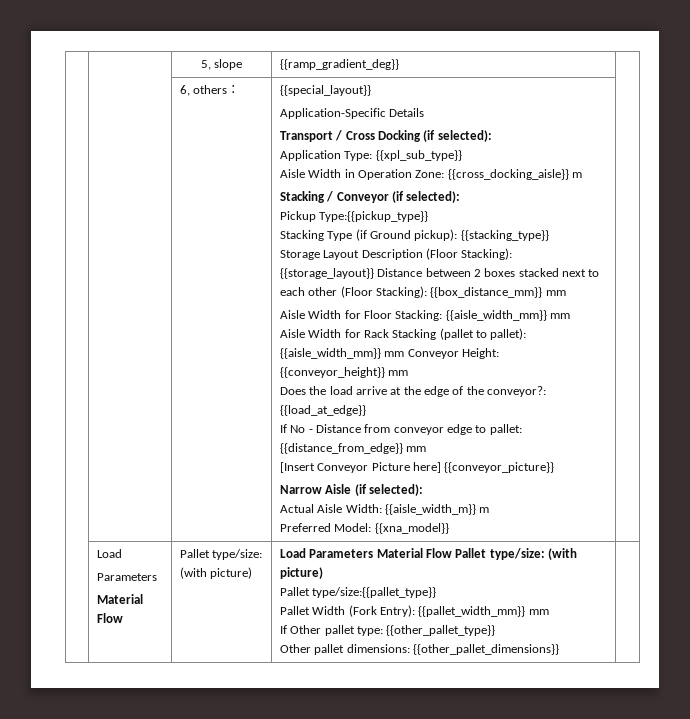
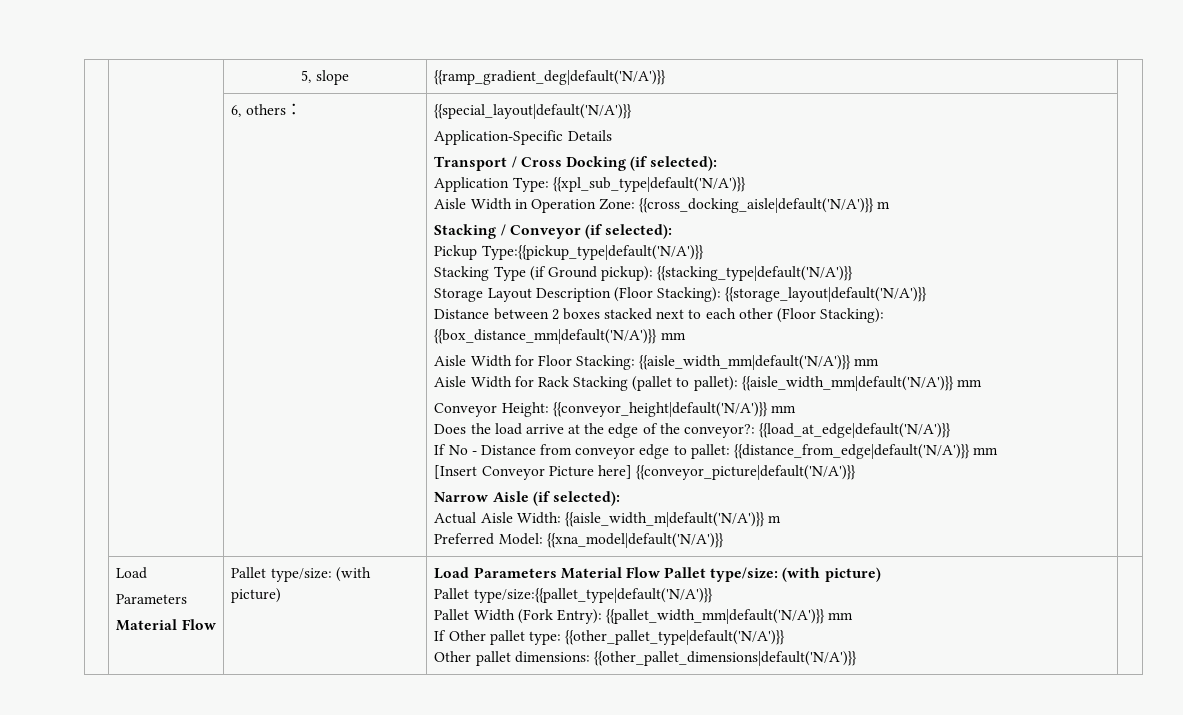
- | | 5, slope | {{ramp_gradient_deg}} |
+ | | 5, slope | {{ramp_gradient_deg|default('N/A')}} |
- {{special_layout}}
+ {{special_layout|default('N/A')}}
- Application Type: {{xpl_sub_type}}
+ Application Type: {{xpl_sub_type|default('N/A')}}
- Aisle Width in Operation Zone: {{cross_docking_aisle}} m
+ Aisle Width in Operation Zone: {{cross_docking_aisle|default('N/A')}} m
- Pickup Type:{{pickup_type}}
+ Pickup Type:{{pickup_type|default('N/A')}}
- Stacking Type (if Ground pickup): {{stacking_type}}
+ Stacking Type (if Ground pickup): {{stacking_type|default('N/A')}}
- Storage Layout Description (Floor Stacking): {{storage_layout}} Distance between 2 boxes stacked next to each other (Floor Stacking): {{box_distance_mm}} mm
+ Storage Layout Description (Floor Stacking): {{storage_layout|default('N/A')}}
+ Distance between 2 boxes stacked next to each other (Floor Stacking): {{box_distance_mm|default('N/A')}} mm
- Aisle Width for Floor Stacking: {{aisle_width_mm}} mm
+ Aisle Width for Floor Stacking: {{aisle_width_mm|default('N/A')}} mm
- Aisle Width for Rack Stacking (pallet to pallet): {{aisle_width_mm}} mm Conveyor Height: {{conveyor_height}} mm
+ Aisle Width for Rack Stacking (pallet to pallet): {{aisle_width_mm|default('N/A')}} mm
+ Conveyor Height: {{conveyor_height|default('N/A')}} mm
- Does the load arrive at the edge of the conveyor?: {{load_at_edge}}
+ Does the load arrive at the edge of the conveyor?: {{load_at_edge|default('N/A')}}
- If No - Distance from conveyor edge to pallet: {{distance_from_edge}} mm
+ If No - Distance from conveyor edge to pallet: {{distance_from_edge|default('N/A')}} mm
- [Insert Conveyor Picture here] {{conveyor_picture}}
+ [Insert Conveyor Picture here] {{conveyor_picture|default('N/A')}}
- Actual Aisle Width: {{aisle_width_m}} m
+ Actual Aisle Width: {{aisle_width_m|default('N/A')}} m
- Preferred Model: {{xna_model}} |
+ Preferred Model: {{xna_model|default('N/A')}} |
  | Load
  Parameters
  Material Flow | Pallet type/size: (with picture) | Load Parameters Material Flow Pallet type/size: (with picture)
- Pallet type/size:{{pallet_type}}
- Pallet Width (Fork Entry): {{pallet_width_mm}} mm
- If Other pallet type: {{other_pallet_type}}
- Other pallet dimensions: {{other_pallet_dimensions}} |
+ Pallet type/size:{{pallet_type|default('N/A')}}
+ Pallet Width (Fork Entry): {{pallet_width_mm|default('N/A')}} mm
+ If Other pallet type: {{other_pallet_type|default('N/A')}}
+ Other pallet dimensions: {{other_pallet_dimensions|default('N/A')}} |

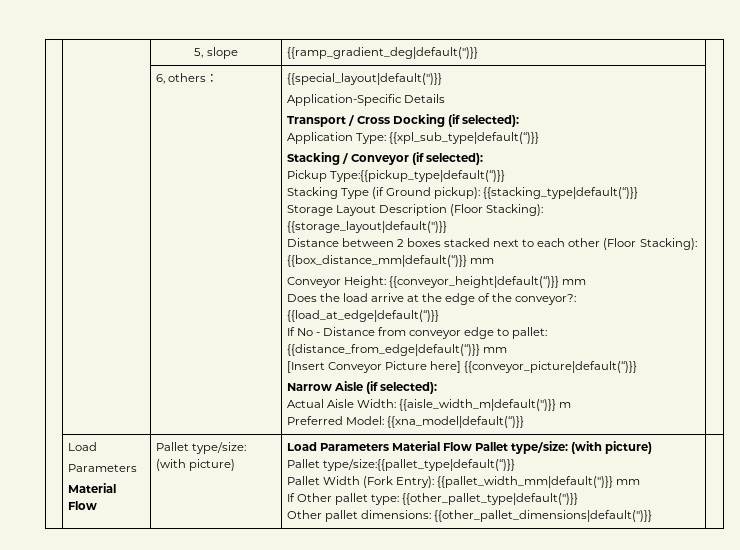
- | | 5, slope | {{ramp_gradient_deg|default('N/A')}} |
+ | | 5, slope | {{ramp_gradient_deg|default('')}} |
- {{special_layout|default('N/A')}}
+ {{special_layout|default('')}}
- Application Type: {{xpl_sub_type|default('N/A')}}
- Aisle Width in Operation Zone: {{cross_docking_aisle|default('N/A')}} m
+ Application Type: {{xpl_sub_type|default(‘‘)}}
- Pickup Type:{{pickup_type|default('N/A')}}
+ Pickup Type:{{pickup_type|default(‘‘)}}
- Stacking Type (if Ground pickup): {{stacking_type|default('N/A')}}
+ Stacking Type (if Ground pickup): {{stacking_type|default(‘‘)}}
- Storage Layout Description (Floor Stacking): {{storage_layout|default('N/A')}}
+ Storage Layout Description (Floor Stacking): {{storage_layout|default('')}}
- Distance between 2 boxes stacked next to each other (Floor Stacking): {{box_distance_mm|default('N/A')}} mm
- Aisle Width for Floor Stacking: {{aisle_width_mm|default('N/A')}} mm
- Aisle Width for Rack Stacking (pallet to pallet): {{aisle_width_mm|default('N/A')}} mm
+ Distance between 2 boxes stacked next to each other (Floor Stacking): {{box_distance_mm|default(‘‘)}} mm
- Conveyor Height: {{conveyor_height|default('N/A')}} mm
+ Conveyor Height: {{conveyor_height|default(‘‘)}} mm
- Does the load arrive at the edge of the conveyor?: {{load_at_edge|default('N/A')}}
+ Does the load arrive at the edge of the conveyor?: {{load_at_edge|default(‘‘)}}
- If No - Distance from conveyor edge to pallet: {{distance_from_edge|default('N/A')}} mm
+ If No - Distance from conveyor edge to pallet: {{distance_from_edge|default(‘‘)}} mm
- [Insert Conveyor Picture here] {{conveyor_picture|default('N/A')}}
+ [Insert Conveyor Picture here] {{conveyor_picture|default(‘‘)}}
- Actual Aisle Width: {{aisle_width_m|default('N/A')}} m
+ Actual Aisle Width: {{aisle_width_m|default('')}} m
- Preferred Model: {{xna_model|default('N/A')}} |
+ Preferred Model: {{xna_model|default(‘‘)}} |
  | Load
  Parameters
  Material Flow | Pallet type/size: (with picture) | Load Parameters Material Flow Pallet type/size: (with picture)
- Pallet type/size:{{pallet_type|default('N/A')}}
- Pallet Width (Fork Entry): {{pallet_width_mm|default('N/A')}} mm
- If Other pallet type: {{other_pallet_type|default('N/A')}}
- Other pallet dimensions: {{other_pallet_dimensions|default('N/A')}} |
+ Pallet type/size:{{pallet_type|default(‘‘)}}
+ Pallet Width (Fork Entry): {{pallet_width_mm|default('')}} mm
+ If Other pallet type: {{other_pallet_type|default('')}}
+ Other pallet dimensions: {{other_pallet_dimensions|default('')}} |

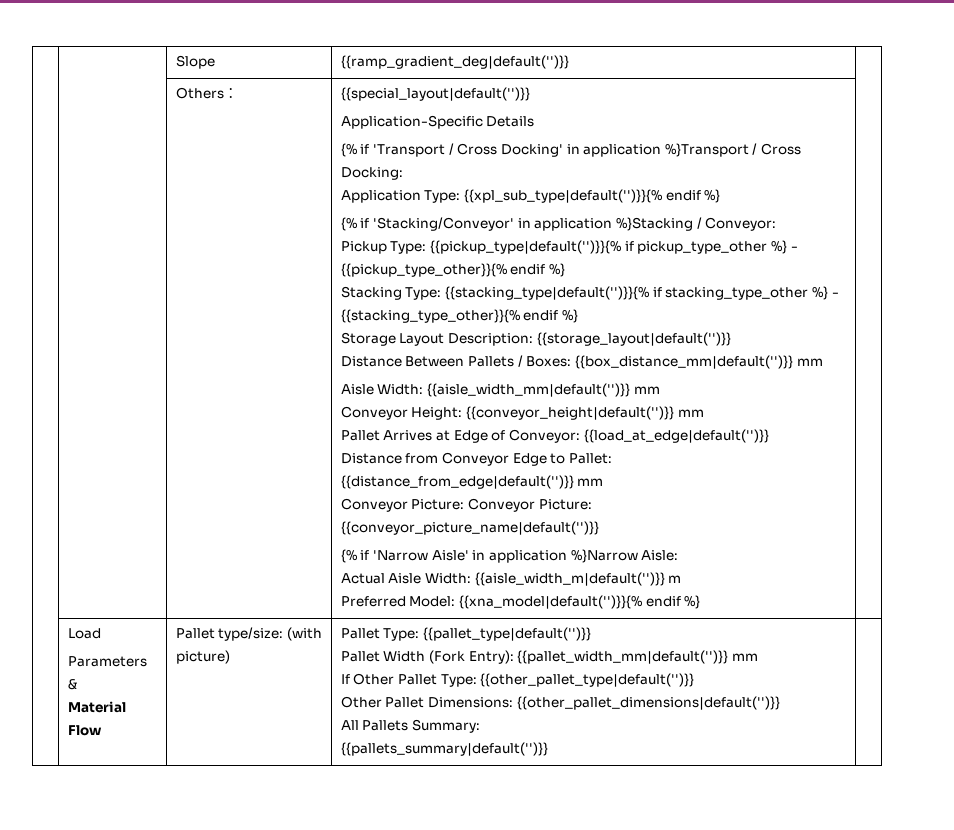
- | | 5, slope | {{ramp_gradient_deg|default('')}} |
+ | | Slope | {{ramp_gradient_deg|default('')}} |
- 6, others：
+ Others：
- Transport / Cross Docking (if selected):
- Application Type: {{xpl_sub_type|default(‘‘)}}
- Stacking / Conveyor (if selected):
- Pickup Type:{{pickup_type|default(‘‘)}}
- Stacking Type (if Ground pickup): {{stacking_type|default(‘‘)}}
+ {% if 'Transport / Cross Docking' in application %}Transport / Cross Docking:
+ Application Type: {{xpl_sub_type|default('')}}{% endif %}
+ {% if 'Stacking/Conveyor' in application %}Stacking / Conveyor:
+ Pickup Type: {{pickup_type|default('')}}{% if pickup_type_other %} - {{pickup_type_other}}{% endif %}
+ Stacking Type: {{stacking_type|default('')}}{% if stacking_type_other %} - {{stacking_type_other}}{% endif %}
- Storage Layout Description (Floor Stacking): {{storage_layout|default('')}}
+ Storage Layout Description: {{storage_layout|default('')}}
- Distance between 2 boxes stacked next to each other (Floor Stacking): {{box_distance_mm|default(‘‘)}} mm
- Conveyor Height: {{conveyor_height|default(‘‘)}} mm
- Does the load arrive at the edge of the conveyor?: {{load_at_edge|default(‘‘)}}
- If No - Distance from conveyor edge to pallet: {{distance_from_edge|default(‘‘)}} mm
- [Insert Conveyor Picture here] {{conveyor_picture|default(‘‘)}}
- Narrow Aisle (if selected):
+ Distance Between Pallets / Boxes: {{box_distance_mm|default('')}} mm
+ Aisle Width: {{aisle_width_mm|default('')}} mm
+ Conveyor Height: {{conveyor_height|default('')}} mm
+ Pallet Arrives at Edge of Conveyor: {{load_at_edge|default('')}}
+ Distance from Conveyor Edge to Pallet: {{distance_from_edge|default('')}} mm
+ Conveyor Picture: Conveyor Picture: {{conveyor_picture_name|default('')}}
+ {% if 'Narrow Aisle' in application %}Narrow Aisle:
- Preferred Model: {{xna_model|default(‘‘)}} |
+ Preferred Model: {{xna_model|default('')}}{% endif %} |
  | Load
- Parameters
- Material Flow | Pallet type/size: (with picture) | Load Parameters Material Flow Pallet type/size: (with picture)
- Pallet type/size:{{pallet_type|default(‘‘)}}
+ Parameters &
+ Material Flow | Pallet type/size: (with picture) | Pallet Type: {{pallet_type|default('')}}
  Pallet Width (Fork Entry): {{pallet_width_mm|default('')}} mm
- If Other pallet type: {{other_pallet_type|default('')}}
- Other pallet dimensions: {{other_pallet_dimensions|default('')}} |
+ If Other Pallet Type: {{other_pallet_type|default('')}}
+ Other Pallet Dimensions: {{other_pallet_dimensions|default('')}}
+ All Pallets Summary:
+ {{pallets_summary|default('')}} |

